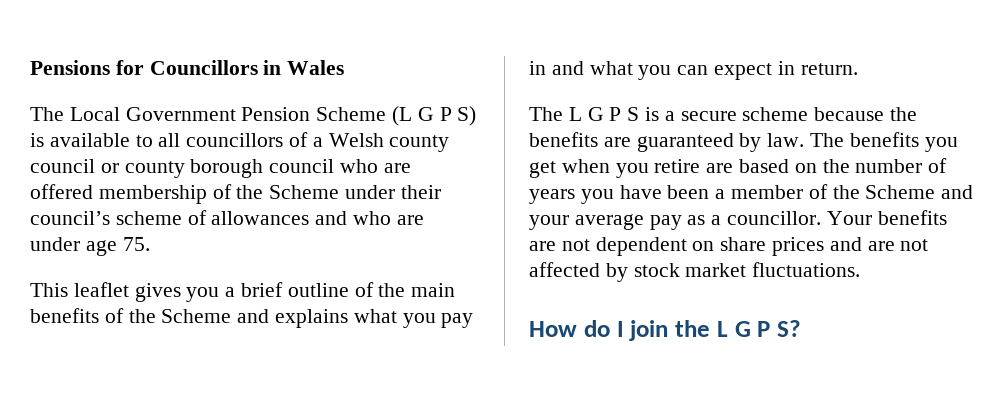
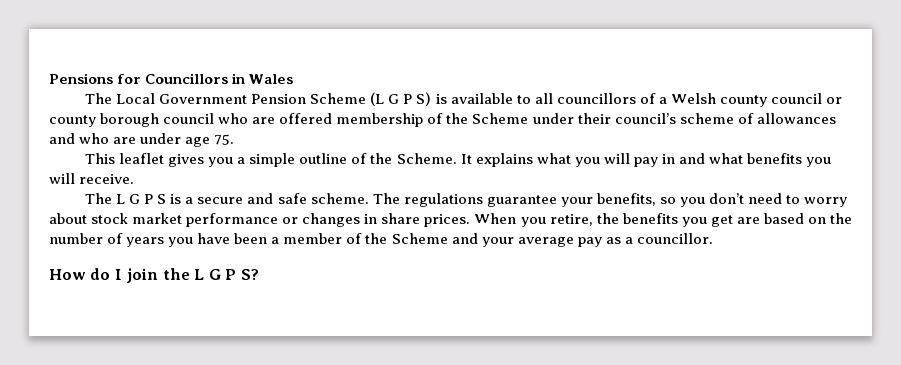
- This leaflet gives you a brief outline of the main benefits of the Scheme and explains what you pay in and what you can expect in return.
+ This leaflet gives you a simple outline of the Scheme. It explains what you will pay in and what benefits you will receive.
- The L G P S is a secure scheme because the benefits are guaranteed by law. The benefits you get when you retire are based on the number of years you have been a member of the Scheme and your average pay as a councillor. Your benefits are not dependent on share prices and are not affected by stock market fluctuations.
+ The L G P S is a secure and safe scheme. The regulations guarantee your benefits, so you don’t need to worry about stock market performance or changes in share prices. When you retire, the benefits you get are based on the number of years you have been a member of the Scheme and your average pay as a councillor.

